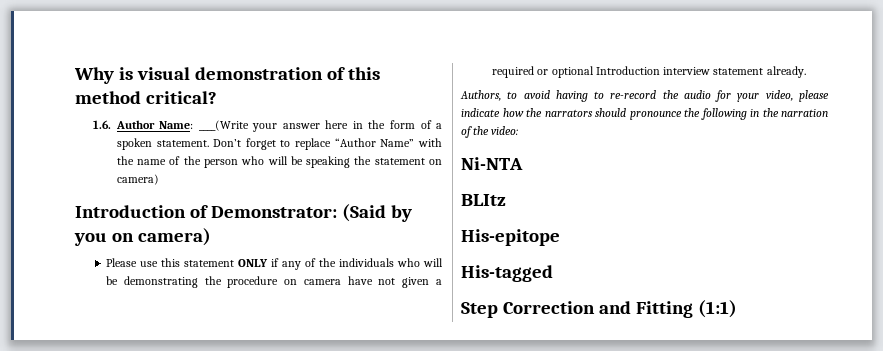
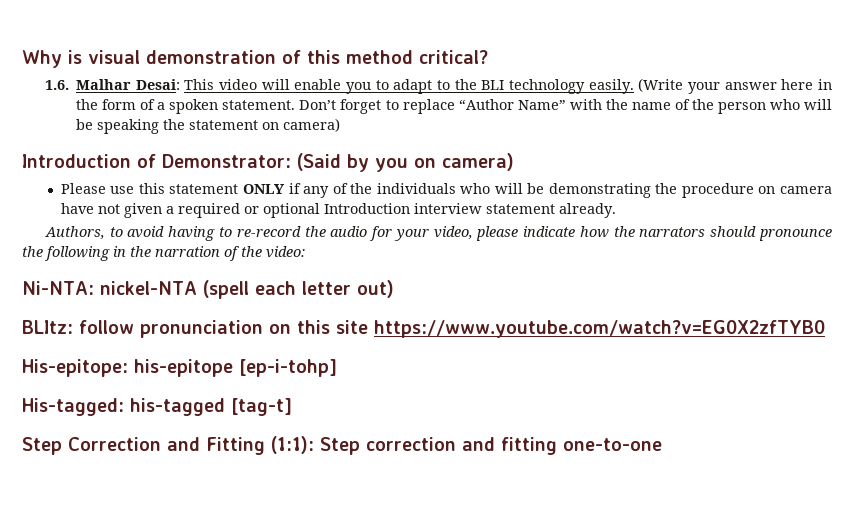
- 1.6. Author Name: ____(Write your answer here in the form of a spoken statement.
+ 1.6. Malhar Desai: This video will enable you to adapt to the BLI technology easily. (Write your answer here in the form of a spoken statement.
- Ni-NTA
- BLItz
- His-epitope
- His-tagged
- Step Correction and Fitting (1:1)
+ Ni-NTA: nickel-NTA (spell each letter out)
+ BLItz: follow pronunciation on this site https://www.youtube.com/watch?v=EG0X2zfTYB0
+ His-epitope: his-epitope [ep-i-tohp]
+ His-tagged: his-tagged [tag-t]
+ Step Correction and Fitting (1:1): Step correction and fitting one-to-one

